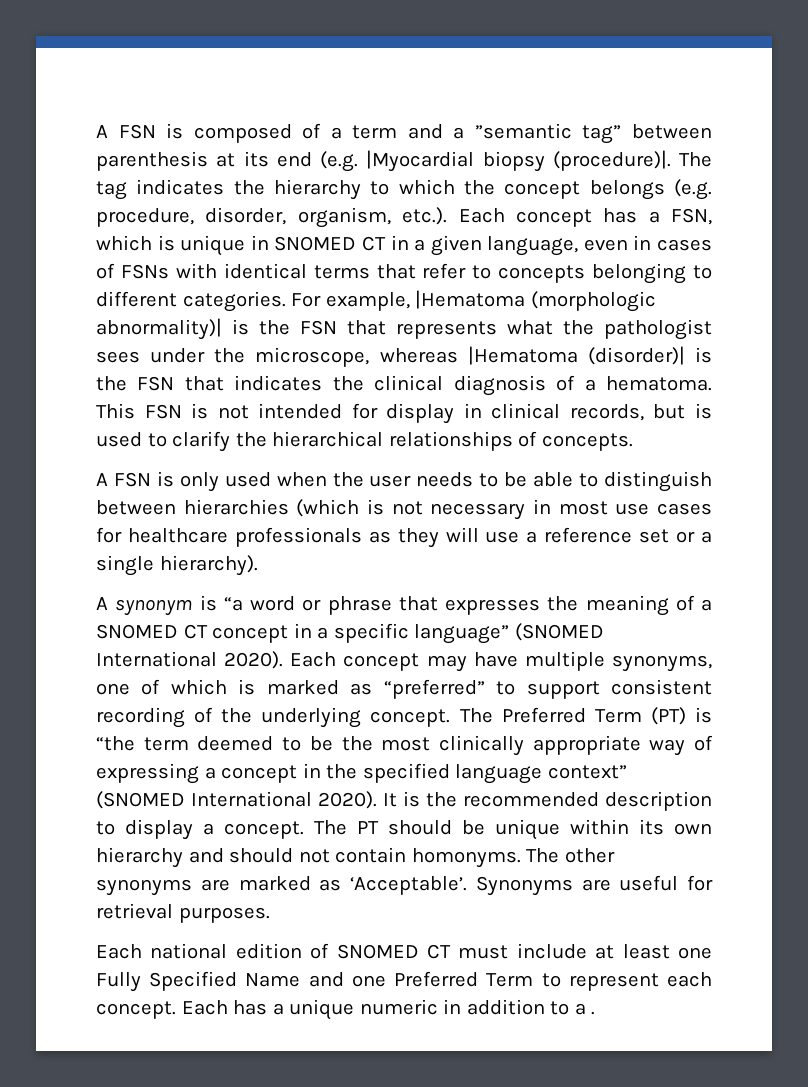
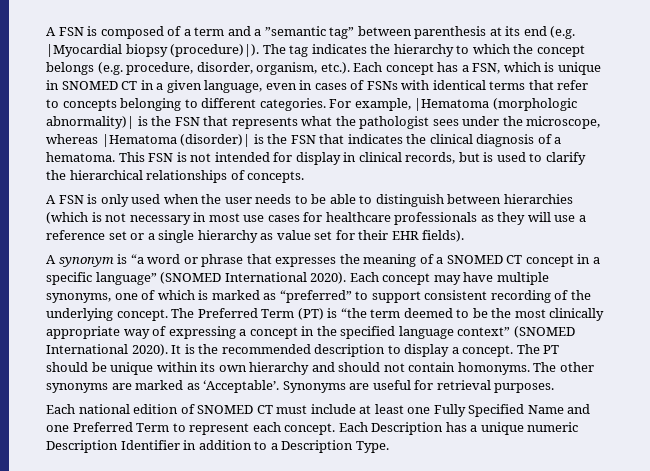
- A FSN is composed of a term and a ”semantic tag” between parenthesis at its end (e.g. |Myocardial biopsy (procedure)|.
+ A FSN is composed of a term and a ”semantic tag” between parenthesis at its end (e.g. |Myocardial biopsy (procedure)|).
- A FSN is only used when the user needs to be able to distinguish between hierarchies (which is not necessary in most use cases for healthcare professionals as they will use a reference set or a single hierarchy).
+ A FSN is only used when the user needs to be able to distinguish between hierarchies (which is not necessary in most use cases for healthcare professionals as they will use a reference set or a single hierarchy as value set for their EHR fields).
- Each has a unique numeric in addition to a .
+ Each Description has a unique numeric Description Identifier in addition to a Description Type.

